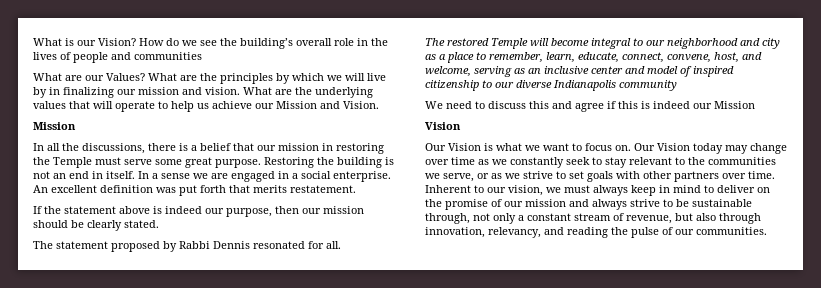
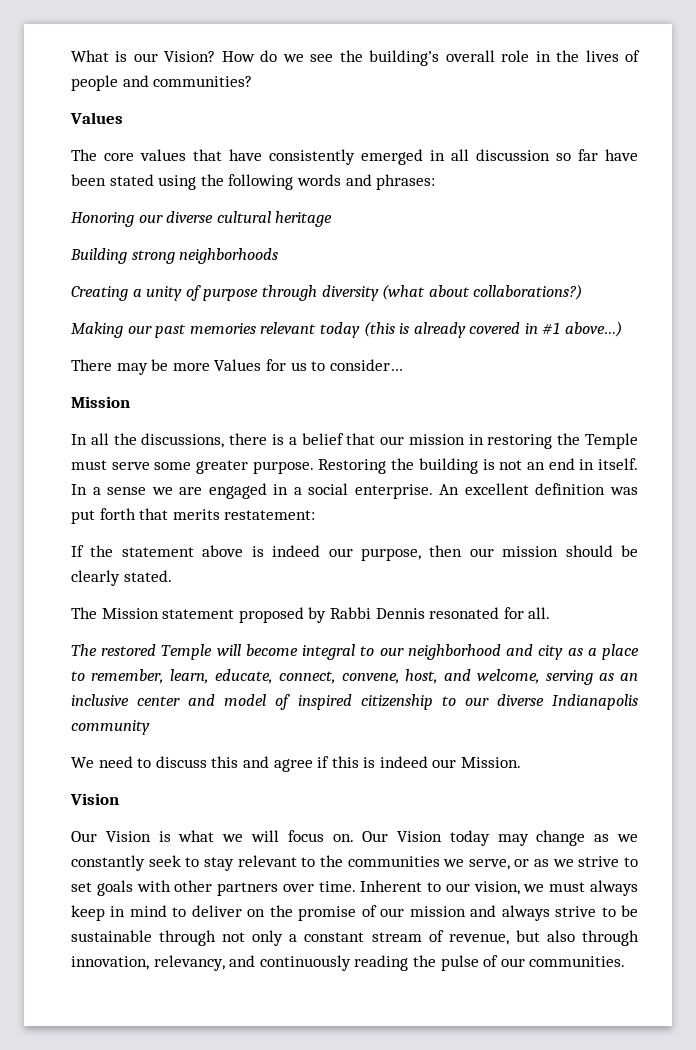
- How do we see the building’s overall role in the lives of people and communities
- What are our Values? What are the principles by which we will live by in finalizing our mission and vision. What are the underlying values that will operate to help us achieve our Mission and Vision.
+ How do we see the building’s overall role in the lives of people and communities?
+ Values
+ The core values that have consistently emerged in all discussion so far have been stated using the following words and phrases:
+ Honoring our diverse cultural heritage
+ Building strong neighborhoods
+ Creating a unity of purpose through diversity (what about collaborations?)
+ Making our past memories relevant today (this is already covered in #1 above…)
+ There may be more Values for us to consider…
- In all the discussions, there is a belief that our mission in restoring the Temple must serve some great purpose.
+ In all the discussions, there is a belief that our mission in restoring the Temple must serve some greater purpose.
- An excellent definition was put forth that merits restatement.
+ An excellent definition was put forth that merits restatement:
- The statement proposed by Rabbi Dennis resonated for all.
+ The Mission statement proposed by Rabbi Dennis resonated for all.
- We need to discuss this and agree if this is indeed our Mission
+ We need to discuss this and agree if this is indeed our Mission.
- Our Vision is what we want to focus on.
+ Our Vision is what we will focus on.
- Our Vision today may change over time as we constantly seek to stay relevant to the communities we serve, or as we strive to set goals with other partners over time.
+ Our Vision today may change as we constantly seek to stay relevant to the communities we serve, or as we strive to set goals with other partners over time.
- Inherent to our vision, we must always keep in mind to deliver on the promise of our mission and always strive to be sustainable through, not only a constant stream of revenue, but also through innovation, relevancy, and reading the pulse of our communities.
+ Inherent to our vision, we must always keep in mind to deliver on the promise of our mission and always strive to be sustainable through not only a constant stream of revenue, but also through innovation, relevancy, and continuously reading the pulse of our communities.

